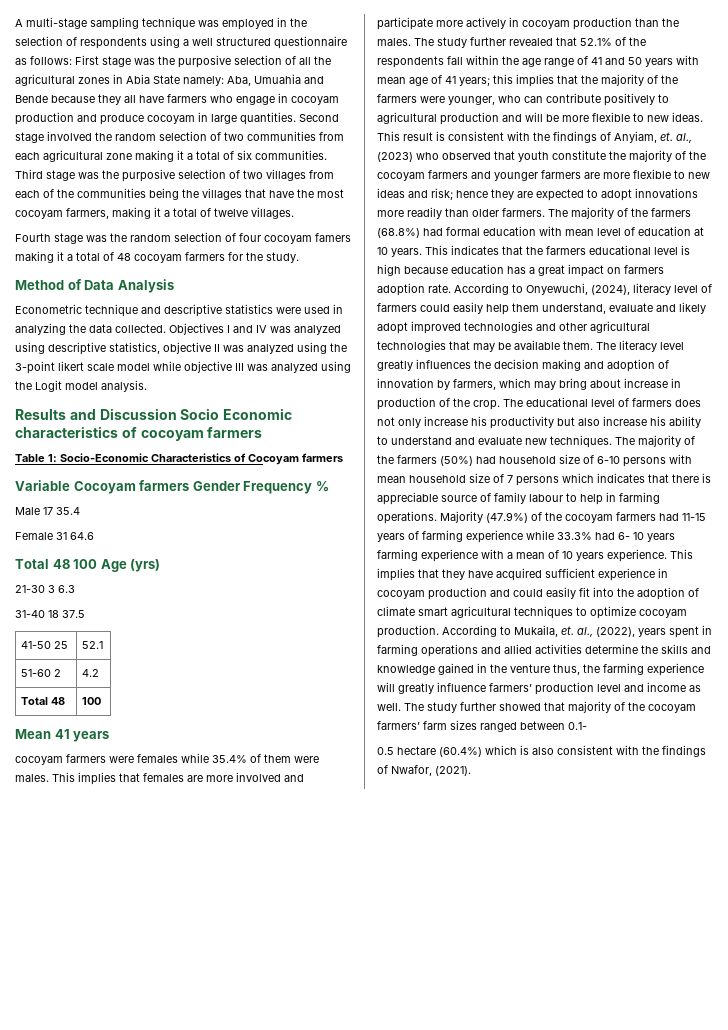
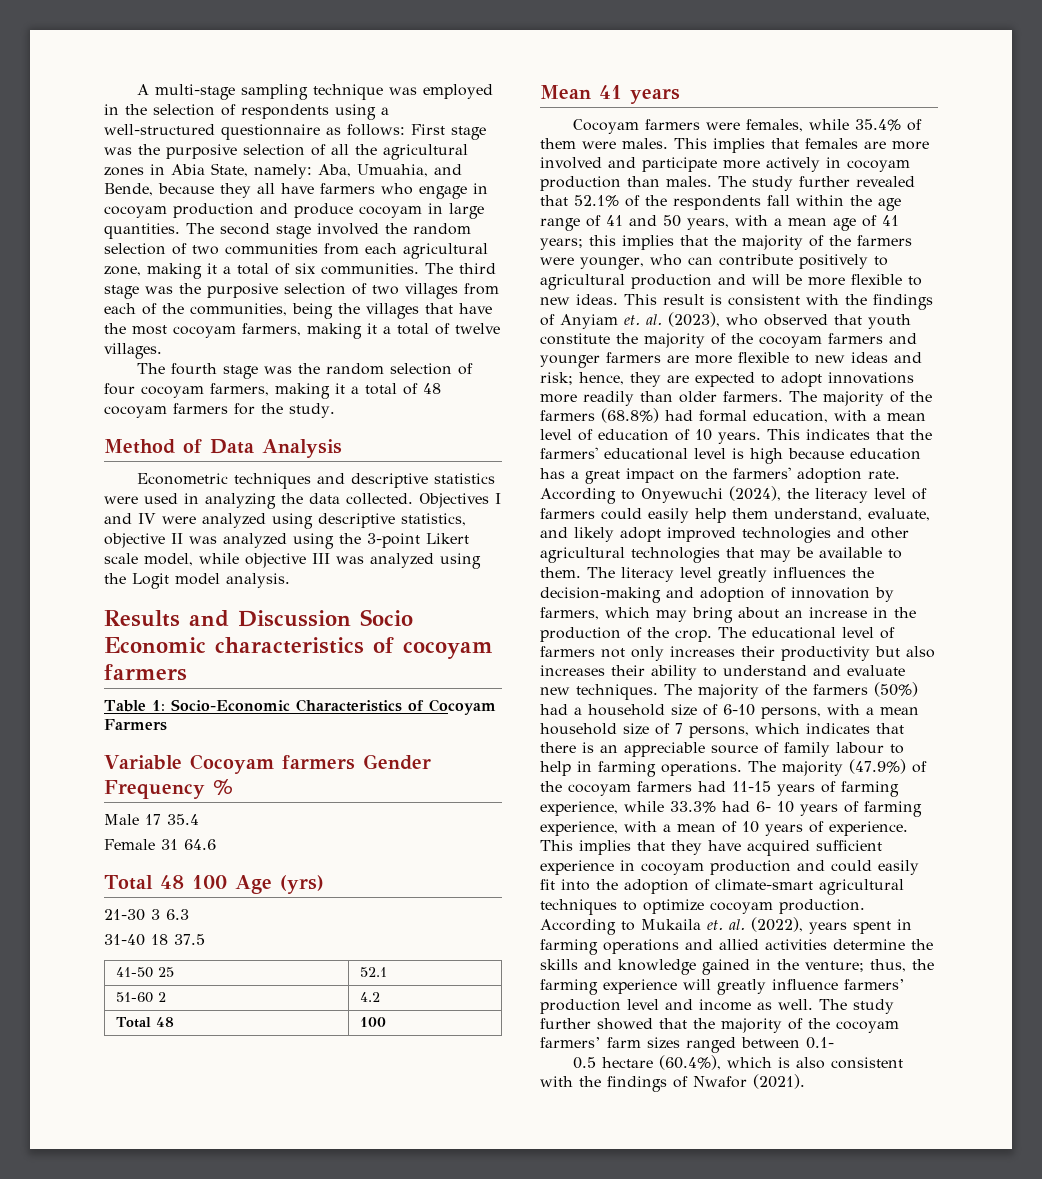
- A multi-stage sampling technique was employed in the selection of respondents using a well structured questionnaire as follows: First stage was the purposive selection of all the agricultural zones in Abia State namely: Aba, Umuahia and Bende because they all have farmers who engage in cocoyam production and produce cocoyam in large quantities.
+ A multi-stage sampling technique was employed in the selection of respondents using a well-structured questionnaire as follows: First stage was the purposive selection of all the agricultural zones in Abia State, namely: Aba, Umuahia, and Bende, because they all have farmers who engage in cocoyam production and produce cocoyam in large quantities.
- Second stage involved the random selection of two communities from each agricultural zone making it a total of six communities.
+ The second stage involved the random selection of two communities from each agricultural zone, making it a total of six communities.
- Third stage was the purposive selection of two villages from each of the communities being the villages that have the most cocoyam farmers, making it a total of twelve villages.
+ The third stage was the purposive selection of two villages from each of the communities, being the villages that have the most cocoyam farmers, making it a total of twelve villages.
- Fourth stage was the random selection of four cocoyam famers making it a total of 48 cocoyam farmers for the study.
+ The fourth stage was the random selection of four cocoyam farmers, making it a total of 48 cocoyam farmers for the study.
- Econometric technique and descriptive statistics were used in analyzing the data collected.
+ Econometric techniques and descriptive statistics were used in analyzing the data collected.
- Objectives I and IV was analyzed using descriptive statistics, objective II was analyzed using the 3-point likert scale model while objective III was analyzed using the Logit model analysis.
+ Objectives I and IV were analyzed using descriptive statistics, objective II was analyzed using the 3-point Likert scale model, while objective III was analyzed using the Logit model analysis.
- Table 1: Socio-Economic Characteristics of Cocoyam farmers
+ Table 1: Socio-Economic Characteristics of Cocoyam Farmers
- cocoyam farmers were females while 35.4% of them were males.
+ Cocoyam farmers were females, while 35.4% of them were males.
- This implies that females are more involved and participate more actively in cocoyam production than the males.
+ This implies that females are more involved and participate more actively in cocoyam production than males.
- The study further revealed that 52.1% of the respondents fall within the age range of 41 and 50 years with mean age of 41 years; this implies that the majority of the farmers were younger, who can contribute positively to agricultural production and will be more flexible to new ideas.
+ The study further revealed that 52.1% of the respondents fall within the age range of 41 and 50 years, with a mean age of 41 years; this implies that the majority of the farmers were younger, who can contribute positively to agricultural production and will be more flexible to new ideas.
- This result is consistent with the findings of Anyiam, et. al., (2023) who observed that youth constitute the majority of the cocoyam farmers and younger farmers are more flexible to new ideas and risk; hence they are expected to adopt innovations more readily than older farmers.
+ This result is consistent with the findings of Anyiam et. al. (2023), who observed that youth constitute the majority of the cocoyam farmers and younger farmers are more flexible to new ideas and risk; hence, they are expected to adopt innovations more readily than older farmers.
- The majority of the farmers (68.8%) had formal education with mean level of education at 10 years.
+ The majority of the farmers (68.8%) had formal education, with a mean level of education of 10 years.
- This indicates that the farmers educational level is high because education has a great impact on farmers adoption rate.
+ This indicates that the farmers' educational level is high because education has a great impact on the farmers' adoption rate.
- According to Onyewuchi, (2024), literacy level of farmers could easily help them understand, evaluate and likely adopt improved technologies and other agricultural technologies that may be available them.
+ According to Onyewuchi (2024), the literacy level of farmers could easily help them understand, evaluate, and likely adopt improved technologies and other agricultural technologies that may be available to them.
- The literacy level greatly influences the decision making and adoption of innovation by farmers, which may bring about increase in production of the crop.
+ The literacy level greatly influences the decision-making and adoption of innovation by farmers, which may bring about an increase in the production of the crop.
- The educational level of farmers does not only increase his productivity but also increase his ability to understand and evaluate new techniques.
+ The educational level of farmers not only increases their productivity but also increases their ability to understand and evaluate new techniques.
- The majority of the farmers (50%) had household size of 6-10 persons with mean household size of 7 persons which indicates that there is appreciable source of family labour to help in farming operations.
+ The majority of the farmers (50%) had a household size of 6-10 persons, with a mean household size of 7 persons, which indicates that there is an appreciable source of family labour to help in farming operations.
- Majority (47.9%) of the cocoyam farmers had 11-15 years of farming experience while 33.3% had 6- 10 years farming experience with a mean of 10 years experience.
+ The majority (47.9%) of the cocoyam farmers had 11-15 years of farming experience, while 33.3% had 6- 10 years of farming experience, with a mean of 10 years of experience.
- This implies that they have acquired sufficient experience in cocoyam production and could easily fit into the adoption of climate smart agricultural techniques to optimize cocoyam production.
+ This implies that they have acquired sufficient experience in cocoyam production and could easily fit into the adoption of climate-smart agricultural techniques to optimize cocoyam production.
- According to Mukaila, et. al., (2022), years spent in farming operations and allied activities determine the skills and knowledge gained in the venture thus, the farming experience will greatly influence farmers’ production level and income as well.
+ According to Mukaila et. al. (2022), years spent in farming operations and allied activities determine the skills and knowledge gained in the venture; thus, the farming experience will greatly influence farmers’ production level and income as well.
- The study further showed that majority of the cocoyam farmers’ farm sizes ranged between 0.1-
+ The study further showed that the majority of the cocoyam farmers’ farm sizes ranged between 0.1-
- 0.5 hectare (60.4%) which is also consistent with the findings of Nwafor, (2021).
+ 0.5 hectare (60.4%), which is also consistent with the findings of Nwafor (2021).

